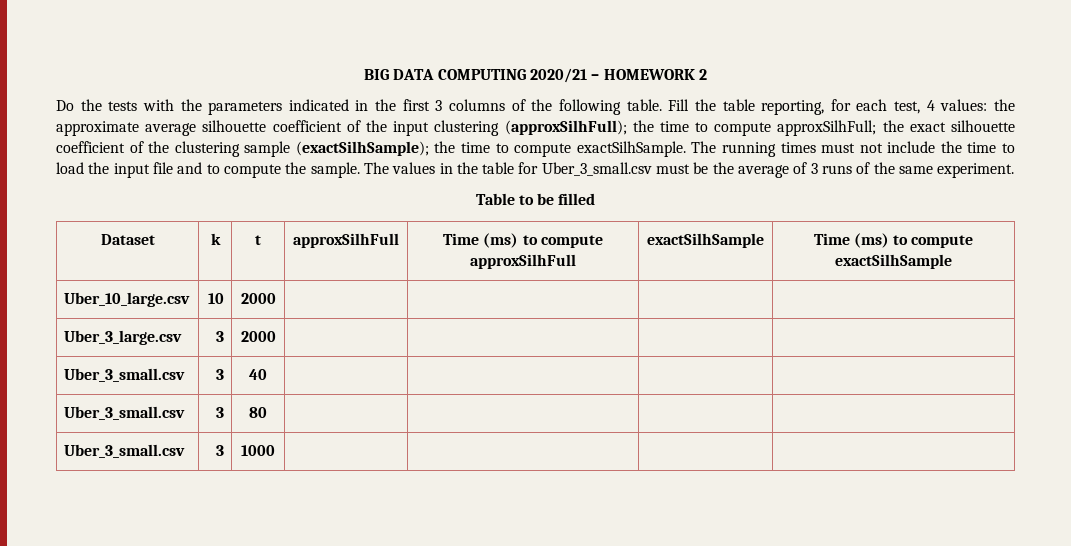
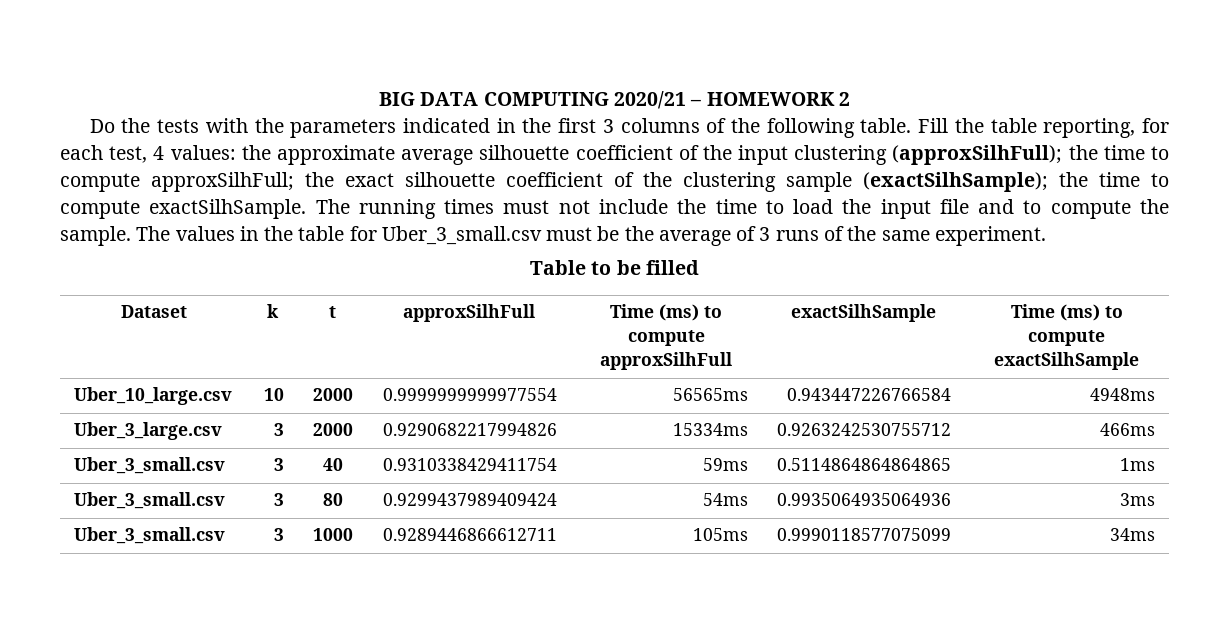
- Uber_10_large.csv | 10 | 2000 | | | |
+ Uber_10_large.csv | 10 | 2000 | 0.9999999999977554 | 56565ms | 0.943447226766584 | 4948ms
- Uber_3_large.csv | 3 | 2000 | | | |
+ Uber_3_large.csv | 3 | 2000 | 0.9290682217994826 | 15334ms | 0.9263242530755712 | 466ms
- Uber_3_small.csv | 3 | 40 | | | |
+ Uber_3_small.csv | 3 | 40 | 0.9310338429411754 | 59ms | 0.5114864864864865 | 1ms
- Uber_3_small.csv | 3 | 80 | | | |
+ Uber_3_small.csv | 3 | 80 | 0.9299437989409424 | 54ms | 0.9935064935064936 | 3ms
- Uber_3_small.csv | 3 | 1000 | | | |
+ Uber_3_small.csv | 3 | 1000 | 0.9289446866612711 | 105ms | 0.9990118577075099 | 34ms

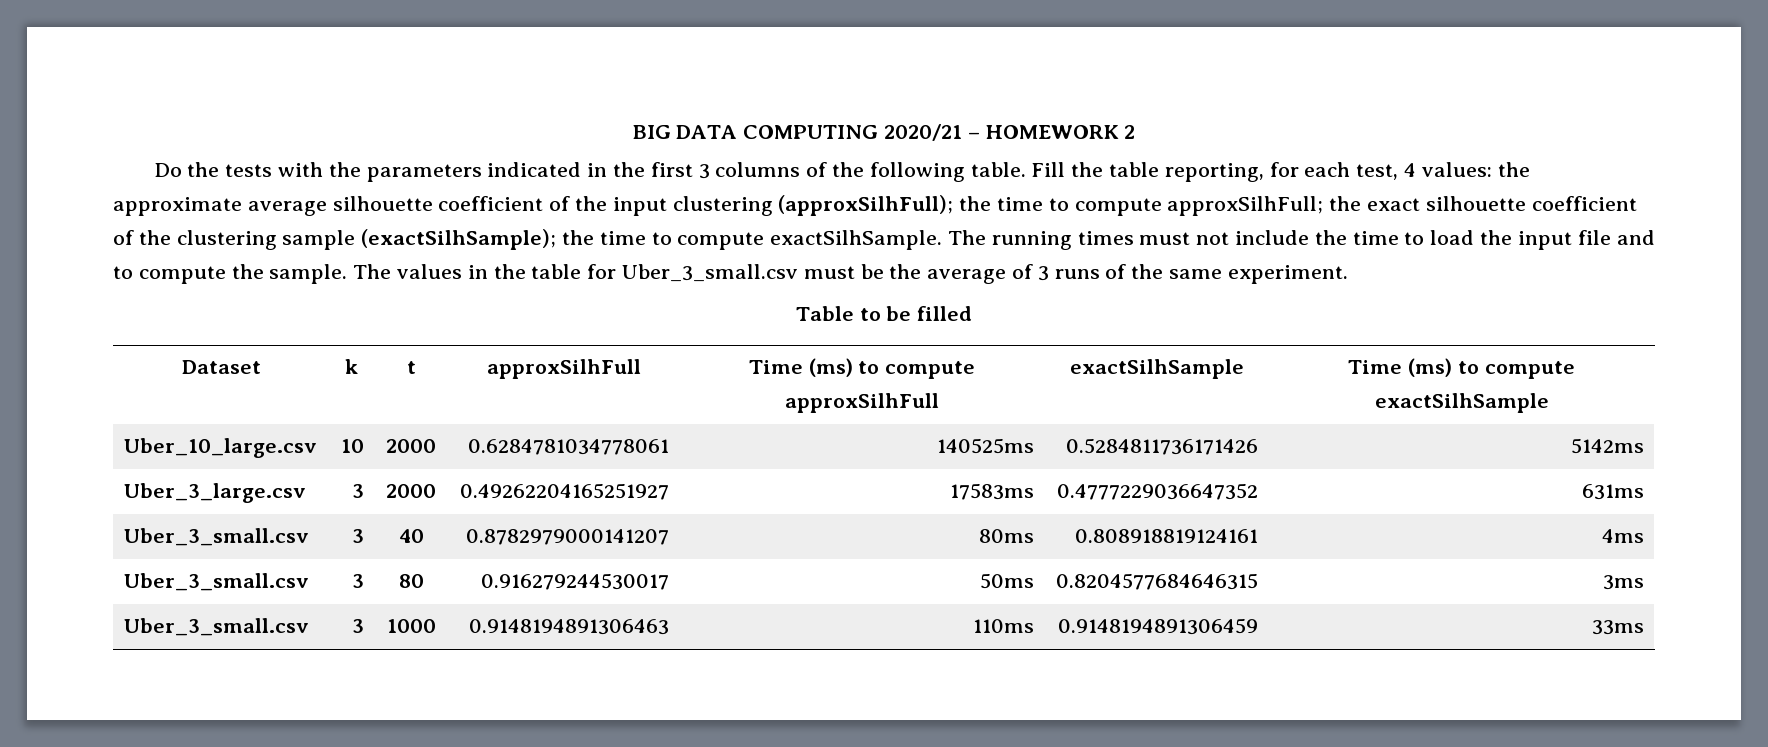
- Uber_10_large.csv | 10 | 2000 | 0.9999999999977554 | 56565ms | 0.943447226766584 | 4948ms
+ Uber_10_large.csv | 10 | 2000 | 0.6284781034778061 | 140525ms | 0.5284811736171426 | 5142ms
- Uber_3_large.csv | 3 | 2000 | 0.9290682217994826 | 15334ms | 0.9263242530755712 | 466ms
+ Uber_3_large.csv | 3 | 2000 | 0.49262204165251927 | 17583ms | 0.4777229036647352 | 631ms
- Uber_3_small.csv | 3 | 40 | 0.9310338429411754 | 59ms | 0.5114864864864865 | 1ms
+ Uber_3_small.csv | 3 | 40 | 0.8782979000141207 | 80ms | 0.808918819124161 | 4ms
- Uber_3_small.csv | 3 | 80 | 0.9299437989409424 | 54ms | 0.9935064935064936 | 3ms
+ Uber_3_small.csv | 3 | 80 | 0.916279244530017 | 50ms | 0.8204577684646315 | 3ms
- Uber_3_small.csv | 3 | 1000 | 0.9289446866612711 | 105ms | 0.9990118577075099 | 34ms
+ Uber_3_small.csv | 3 | 1000 | 0.9148194891306463 | 110ms | 0.9148194891306459 | 33ms

